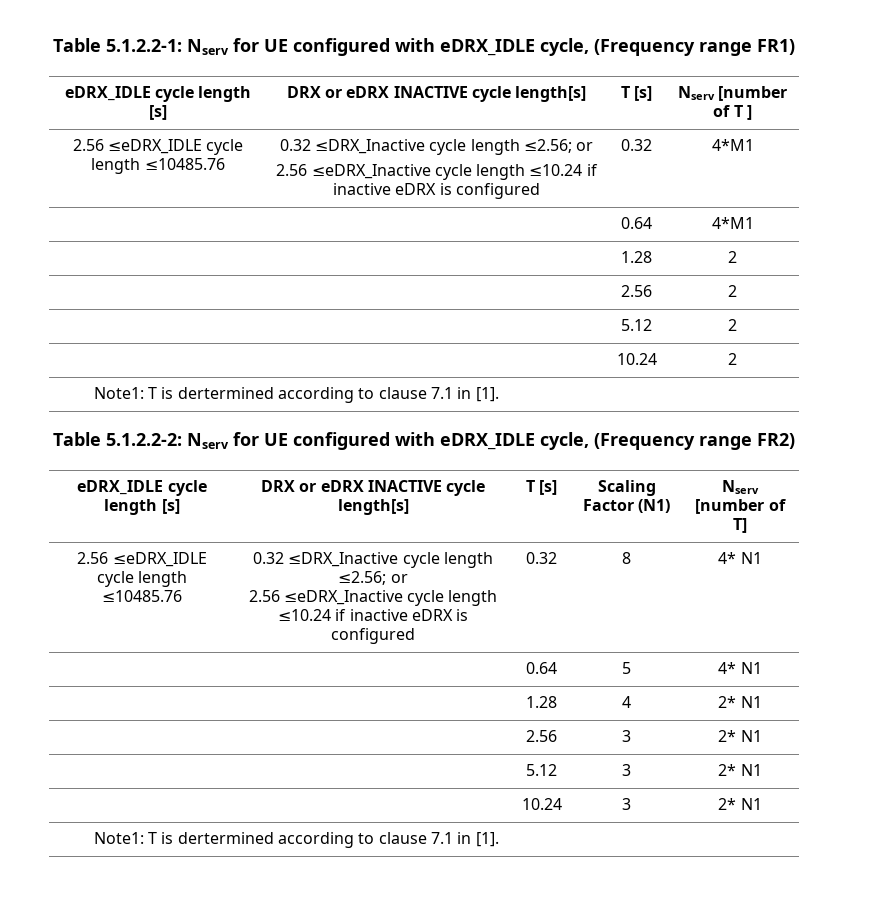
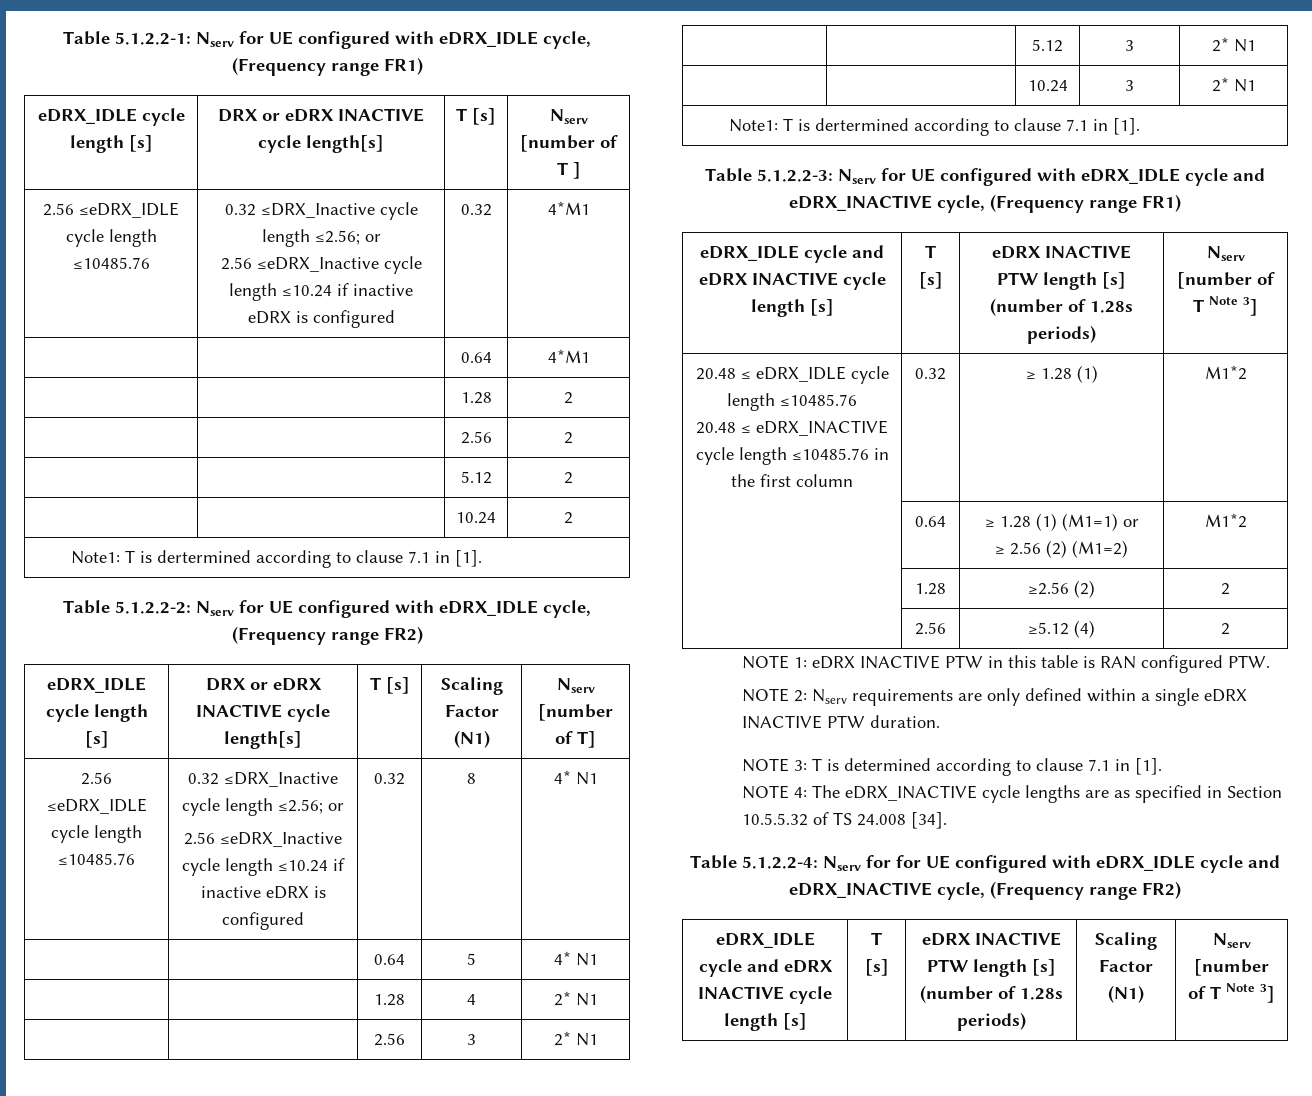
+ Table 5.1.2.2-3: Nserv for UE configured with eDRX_IDLE cycle and eDRX_INACTIVE cycle, (Frequency range FR1)
+ eDRX_IDLE cycle and eDRX INACTIVE cycle length [s] | T [s] | eDRX INACTIVE PTW length [s] (number of 1.28s periods) | Nserv [number of T Note 3]
+ 20.48 ≤ eDRX_IDLE cycle length ≤10485.76
+ 20.48 ≤ eDRX_INACTIVE cycle length ≤10485.76 in the first column | 0.32 | ≥ 1.28 (1) | M1*2
+ | 0.64 | ≥ 1.28 (1) (M1=1) or
+ ≥ 2.56 (2) (M1=2) | M1*2
+ | 1.28 | ≥2.56 (2) | 2
+ | 2.56 | ≥5.12 (4) | 2
+ NOTE 1: eDRX INACTIVE PTW in this table is RAN configured PTW.
+ NOTE 2: Nserv requirements are only defined within a single eDRX INACTIVE PTW duration.
+ NOTE 3: T is determined according to clause 7.1 in [1].
+ NOTE 4: The eDRX_INACTIVE cycle lengths are as specified in Section 10.5.5.32 of TS 24.008 [34].
+ Table 5.1.2.2-4: Nserv for for UE configured with eDRX_IDLE cycle and eDRX_INACTIVE cycle, (Frequency range FR2)
+ eDRX_IDLE cycle and eDRX INACTIVE cycle length [s] | T [s] | eDRX INACTIVE PTW length [s] (number of 1.28s periods) | Scaling Factor (N1) | Nserv [number of T Note 3]

